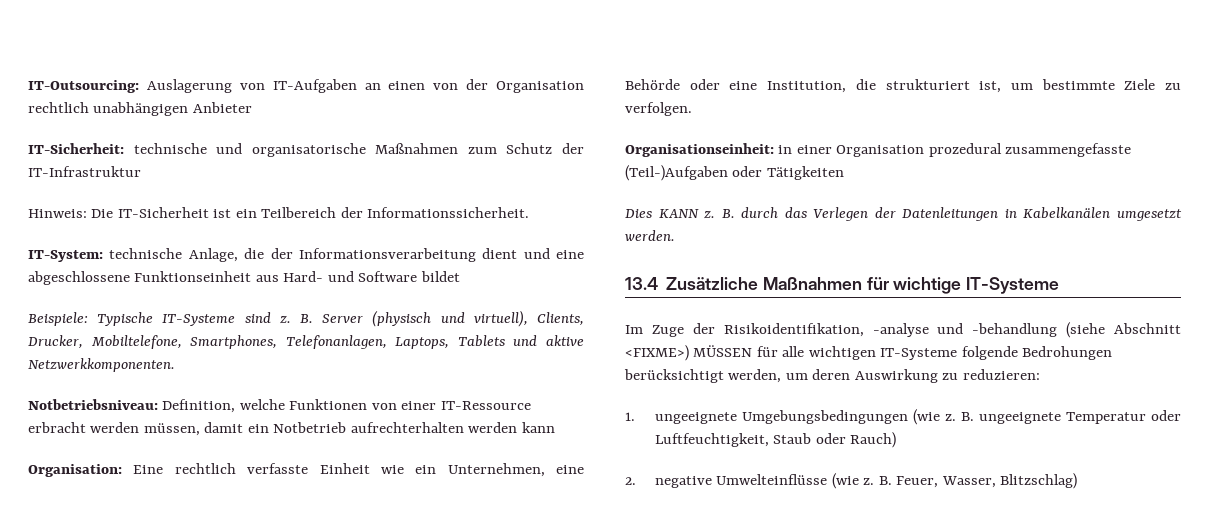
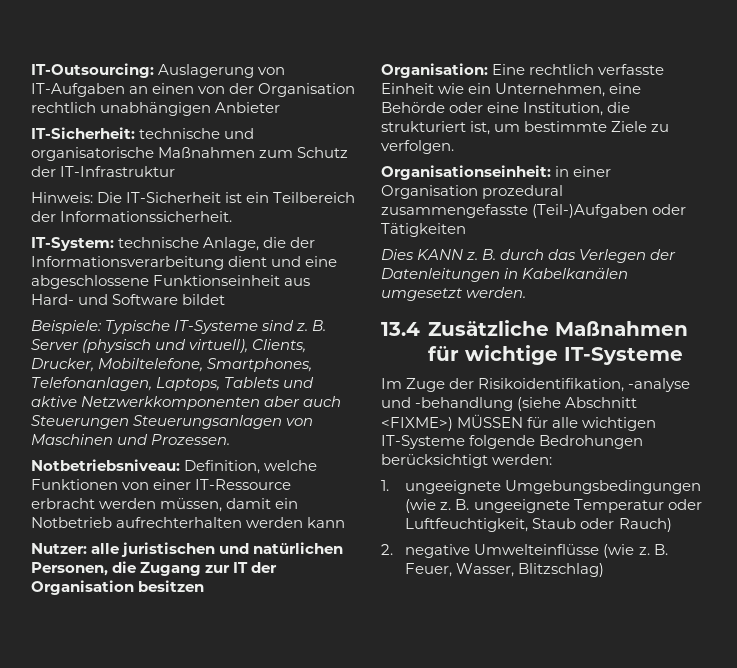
- B. Server (physisch und virtuell), Clients, Drucker, Mobiltelefone, Smartphones, Telefonanlagen, Laptops, Tablets und aktive Netzwerkkomponenten.
+ B. Server (physisch und virtuell), Clients, Drucker, Mobiltelefone, Smartphones, Telefonanlagen, Laptops, Tablets und aktive Netzwerkkomponenten aber auch Steuerungen Steuerungsanlagen von Maschinen und Prozessen.
+ Nutzer: alle juristischen und natürlichen Personen, die Zugang zur IT der Organisation besitzen
- Im Zuge der Risikoidentifikation, -analyse und -behandlung (siehe Abschnitt <FIXME>) MÜSSEN für alle wichtigen IT-Systeme folgende Bedrohungen berücksichtigt werden, um deren Auswirkung zu reduzieren:
+ Im Zuge der Risikoidentifikation, -analyse und -behandlung (siehe Abschnitt <FIXME>) MÜSSEN für alle wichtigen IT-Systeme folgende Bedrohungen berücksichtigt werden:

